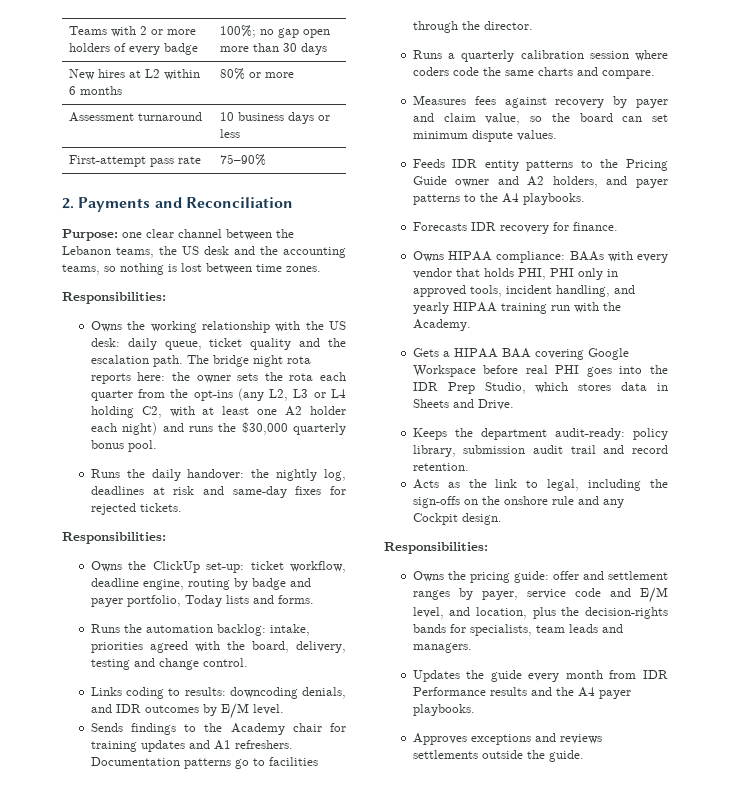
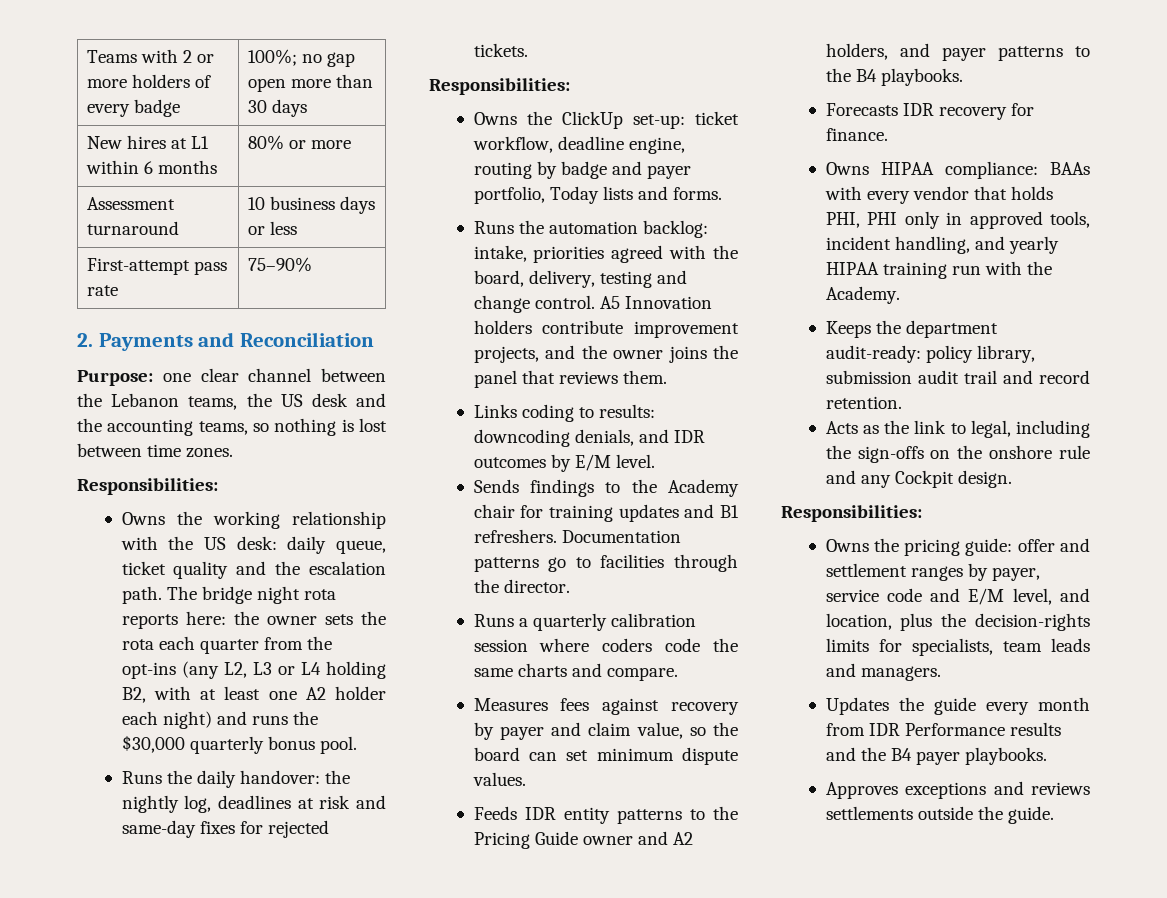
- New hires at L2 within 6 months | 80% or more
+ New hires at L1 within 6 months | 80% or more
- The bridge night rota reports here: the owner sets the rota each quarter from the opt-ins (any L2, L3 or L4 holding C2, with at least one A2 holder each night) and runs the $30,000 quarterly bonus pool.
+ The bridge night rota reports here: the owner sets the rota each quarter from the opt-ins (any L2, L3 or L4 holding B2, with at least one A2 holder each night) and runs the $30,000 quarterly bonus pool.
+ A5 Innovation holders contribute improvement projects, and the owner joins the panel that reviews them.
- Sends findings to the Academy chair for training updates and A1 refreshers.
+ Sends findings to the Academy chair for training updates and B1 refreshers.
- Feeds IDR entity patterns to the Pricing Guide owner and A2 holders, and payer patterns to the A4 playbooks.
+ Feeds IDR entity patterns to the Pricing Guide owner and A2 holders, and payer patterns to the B4 playbooks.
- Gets a HIPAA BAA covering Google Workspace before real PHI goes into the IDR Prep Studio, which stores data in Sheets and Drive.
- Owns the pricing guide: offer and settlement ranges by payer, service code and E/M level, and location, plus the decision-rights bands for specialists, team leads and managers.
+ Owns the pricing guide: offer and settlement ranges by payer, service code and E/M level, and location, plus the decision-rights limits for specialists, team leads and managers.
- Updates the guide every month from IDR Performance results and the A4 payer playbooks.
+ Updates the guide every month from IDR Performance results and the B4 payer playbooks.

